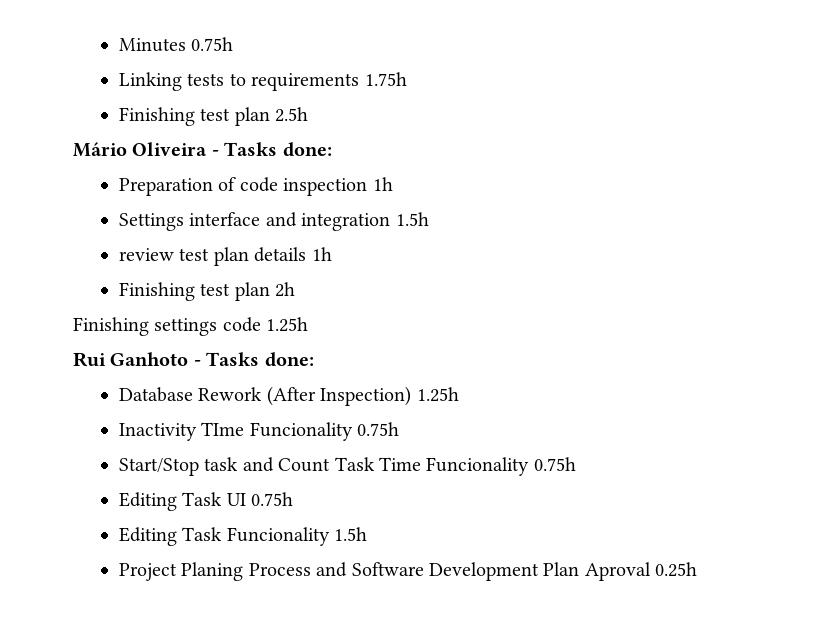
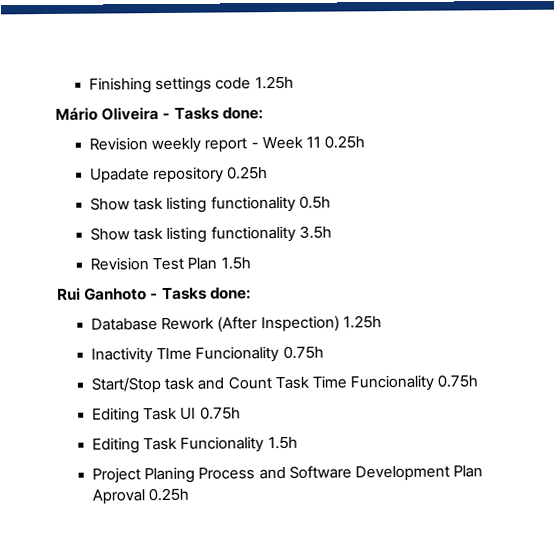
- Minutes 0.75h
- Linking tests to requirements 1.75h
- Finishing test plan 2.5h
+ Finishing settings code 1.25h
- Preparation of code inspection 1h
- Settings interface and integration 1.5h
- review test plan details 1h
- Finishing test plan 2h
- Finishing settings code 1.25h
+ Revision weekly report - Week 11 0.25h
+ Upadate repository 0.25h
+ Show task listing functionality 0.5h
+ Show task listing functionality 3.5h
+ Revision Test Plan 1.5h

